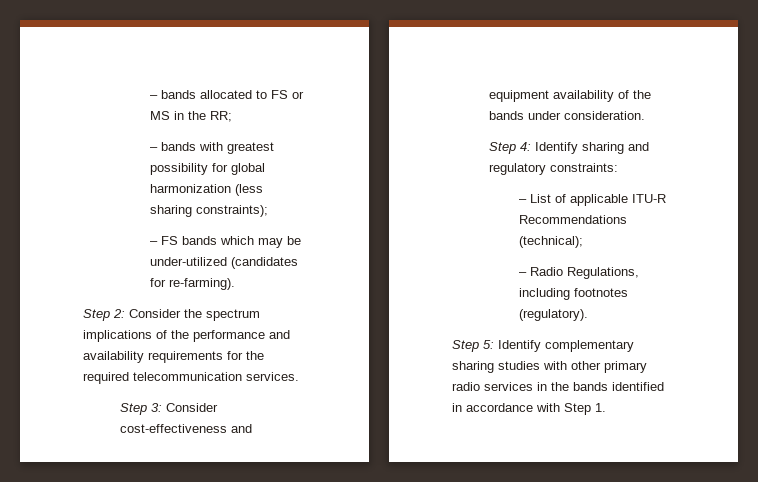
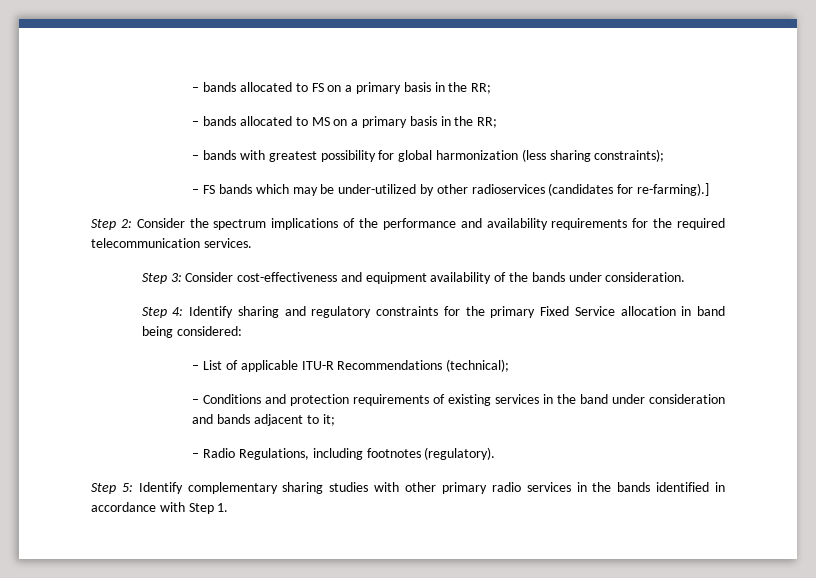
- – bands allocated to FS or MS in the RR;
+ – bands allocated to FS on a primary basis in the RR;
+ – bands allocated to MS on a primary basis in the RR;
- – FS bands which may be under-utilized (candidates for re-farming).
+ – FS bands which may be under-utilized by other radioservices (candidates for re-farming).]
- Step 4: Identify sharing and regulatory constraints:
+ Step 4: Identify sharing and regulatory constraints for the primary Fixed Service allocation in band being considered:
+ – Conditions and protection requirements of existing services in the band under consideration and bands adjacent to it;

